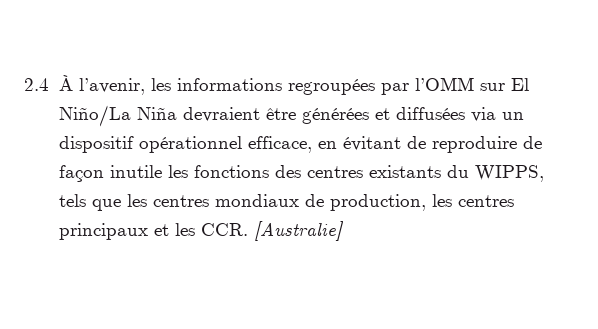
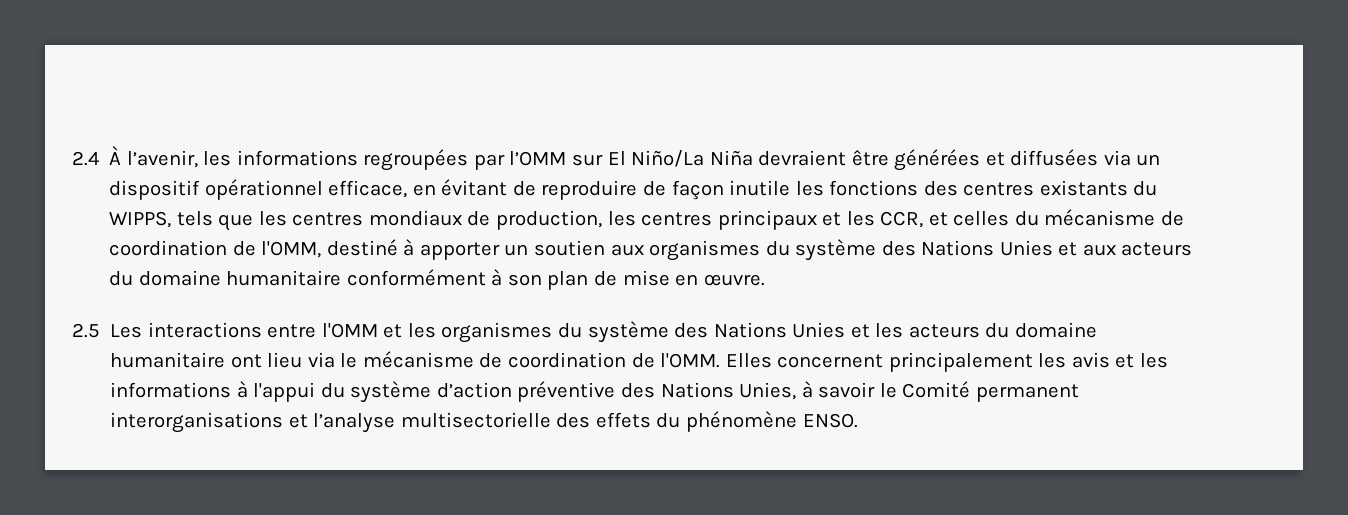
- 2.4 À l’avenir, les informations regroupées par l’OMM sur El Niño/La Niña devraient être générées et diffusées via un dispositif opérationnel efficace, en évitant de reproduire de façon inutile les fonctions des centres existants du WIPPS, tels que les centres mondiaux de production, les centres principaux et les CCR. [Australie]
+ 2.4 À l’avenir, les informations regroupées par l’OMM sur El Niño/La Niña devraient être générées et diffusées via un dispositif opérationnel efficace, en évitant de reproduire de façon inutile les fonctions des centres existants du WIPPS, tels que les centres mondiaux de production, les centres principaux et les CCR, et celles du mécanisme de coordination de l'OMM, destiné à apporter un soutien aux organismes du système des Nations Unies et aux acteurs du domaine humanitaire conformément à son plan de mise en œuvre.
+ 2.5 Les interactions entre l'OMM et les organismes du système des Nations Unies et les acteurs du domaine humanitaire ont lieu via le mécanisme de coordination de l'OMM. Elles concernent principalement les avis et les informations à l'appui du système d’action préventive des Nations Unies, à savoir le Comité permanent interorganisations et l’analyse multisectorielle des effets du phénomène ENSO.

